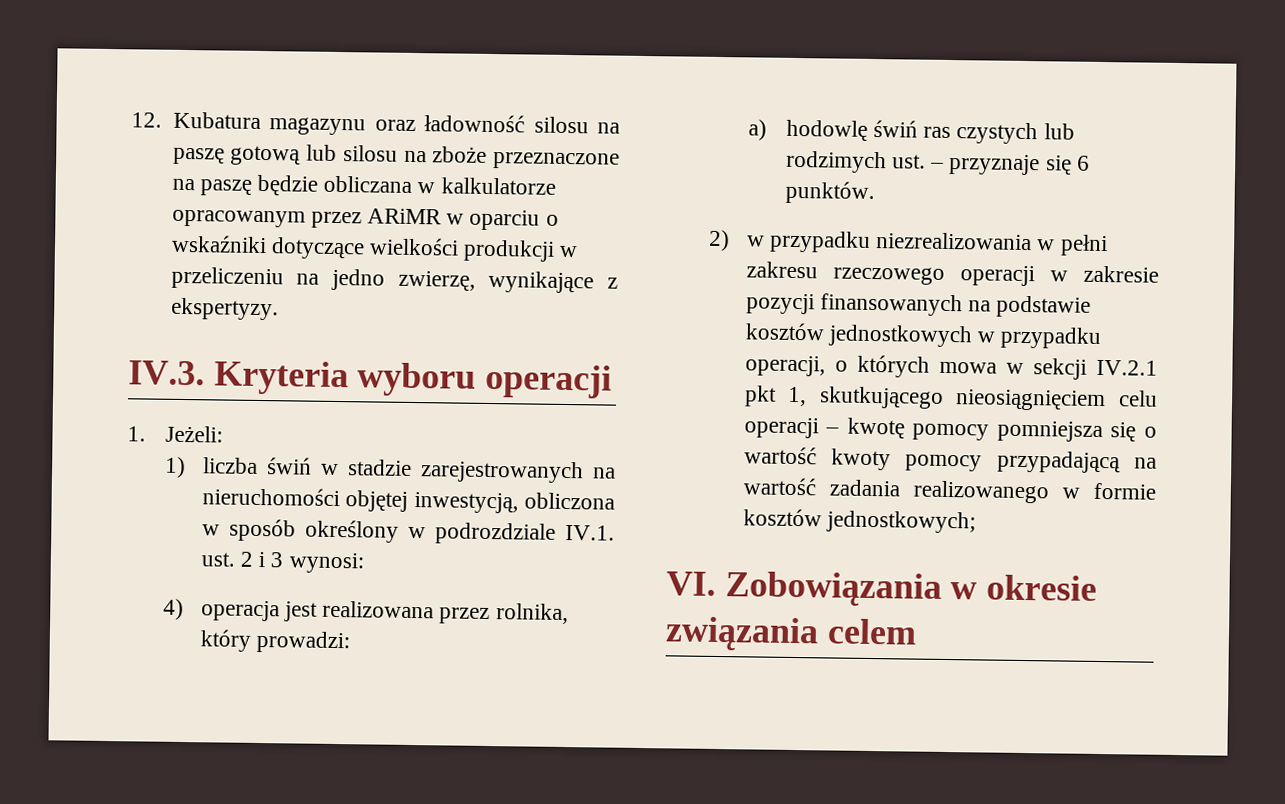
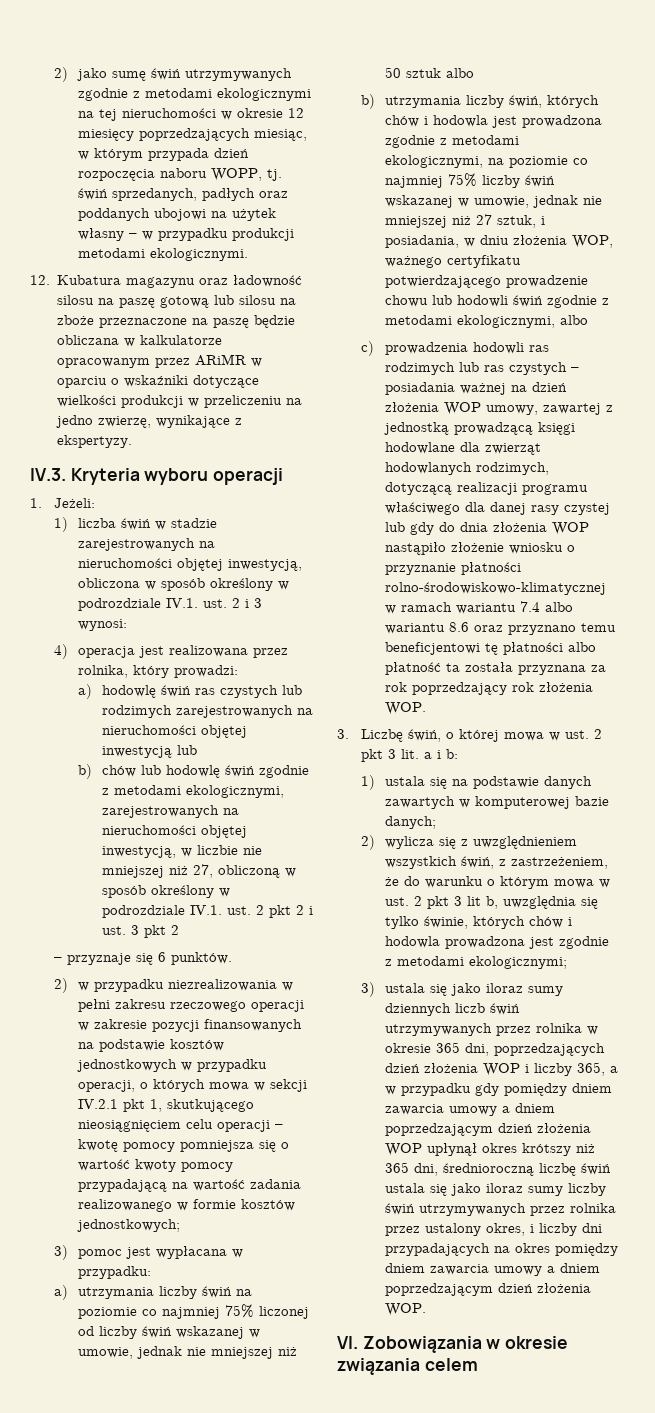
+ 2) jako sumę świń utrzymywanych zgodnie z metodami ekologicznymi na tej nieruchomości w okresie 12 miesięcy poprzedzających miesiąc, w którym przypada dzień rozpoczęcia naboru WOPP, tj. świń sprzedanych, padłych oraz poddanych ubojowi na użytek własny – w przypadku produkcji metodami ekologicznymi.
- a) hodowlę świń ras czystych lub rodzimych ust. – przyznaje się 6 punktów.
+ a) hodowlę świń ras czystych lub rodzimych zarejestrowanych na nieruchomości objętej inwestycją lub
+ b) chów lub hodowlę świń zgodnie z metodami ekologicznymi, zarejestrowanych na nieruchomości objętej inwestycją, w liczbie nie mniejszej niż 27, obliczoną w sposób określony w podrozdziale IV.1. ust. 2 pkt 2 i ust. 3 pkt 2
+ – przyznaje się 6 punktów.
+ 3) pomoc jest wypłacana w przypadku:
+ a) utrzymania liczby świń na poziomie co najmniej 75% liczonej od liczby świń wskazanej w umowie, jednak nie mniejszej niż 50 sztuk albo
+ b) utrzymania liczby świń, których chów i hodowla jest prowadzona zgodnie z metodami ekologicznymi, na poziomie co najmniej 75% liczby świń wskazanej w umowie, jednak nie mniejszej niż 27 sztuk, i posiadania, w dniu złożenia WOP, ważnego certyfikatu potwierdzającego prowadzenie chowu lub hodowli świń zgodnie z metodami ekologicznymi, albo
+ c) prowadzenia hodowli ras rodzimych lub ras czystych – posiadania ważnej na dzień złożenia WOP umowy, zawartej z jednostką prowadzącą księgi hodowlane dla zwierząt hodowlanych rodzimych, dotyczącą realizacji programu właściwego dla danej rasy czystej lub gdy do dnia złożenia WOP nastąpiło złożenie wniosku o przyznanie płatności rolno-środowiskowo-klimatycznej w ramach wariantu 7.4 albo wariantu 8.6 oraz przyznano temu beneficjentowi tę płatności albo płatność ta została przyznana za rok poprzedzający rok złożenia WOP.
+ 3. Liczbę świń, o której mowa w ust. 2 pkt 3 lit. a i b:
+ 1) ustala się na podstawie danych zawartych w komputerowej bazie danych;
+ 2) wylicza się z uwzględnieniem wszystkich świń, z zastrzeżeniem, że do warunku o którym mowa w ust. 2 pkt 3 lit b, uwzględnia się tylko świnie, których chów i hodowla prowadzona jest zgodnie z metodami ekologicznymi;
+ 3) ustala się jako iloraz sumy dziennych liczb świń utrzymywanych przez rolnika w okresie 365 dni, poprzedzających dzień złożenia WOP i liczby 365, a w przypadku gdy pomiędzy dniem zawarcia umowy a dniem poprzedzającym dzień złożenia WOP upłynął okres krótszy niż 365 dni, średnioroczną liczbę świń ustala się jako iloraz sumy liczby świń utrzymywanych przez rolnika przez ustalony okres, i liczby dni przypadających na okres pomiędzy dniem zawarcia umowy a dniem poprzedzającym dzień złożenia WOP.

